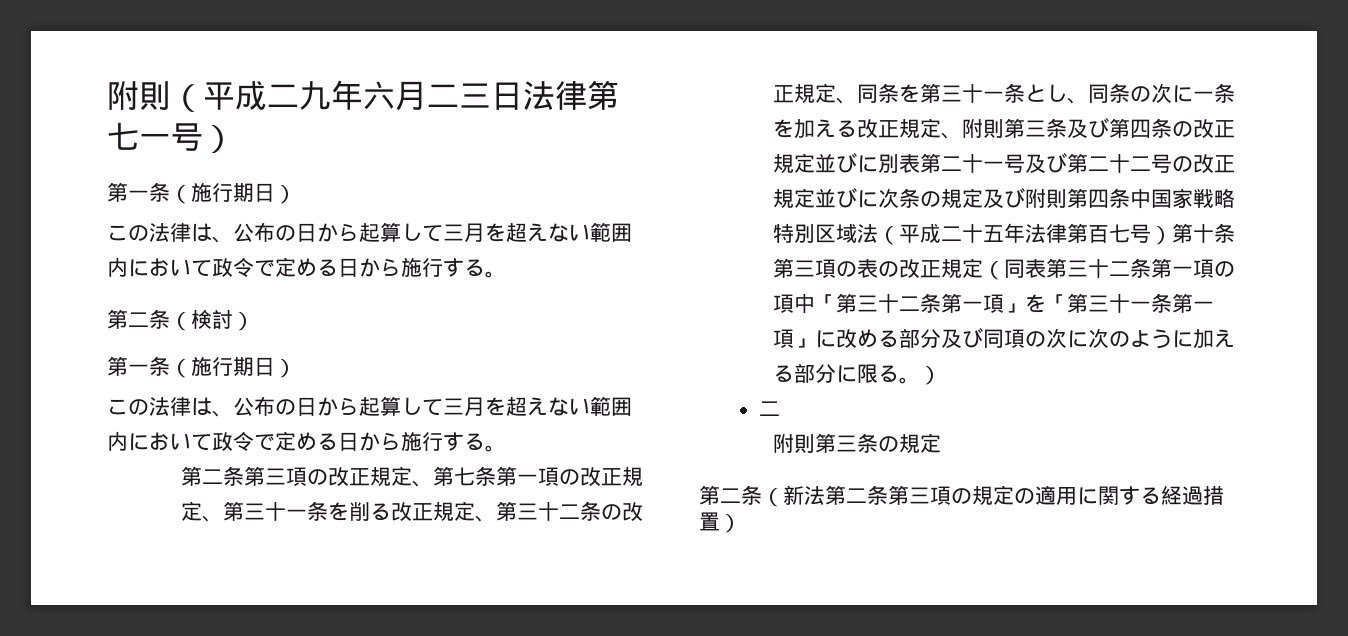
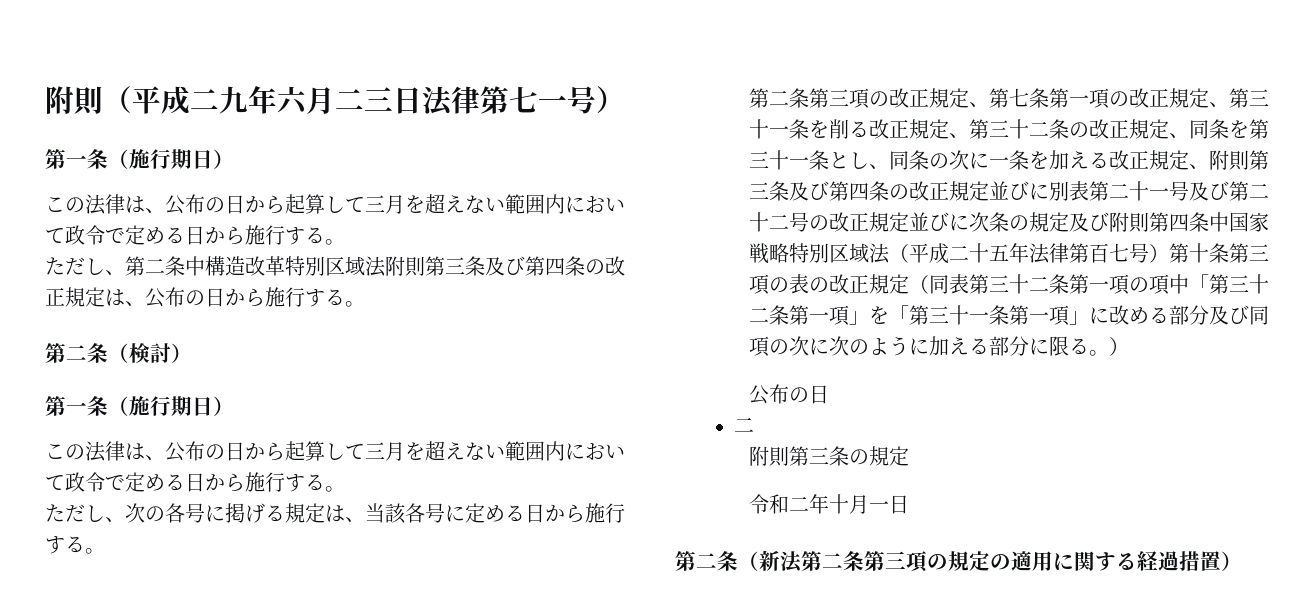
+ ただし、第二条中構造改革特別区域法附則第三条及び第四条の改正規定は、公布の日から施行する。
+ ただし、次の各号に掲げる規定は、当該各号に定める日から施行する。
  第二条第三項の改正規定、第七条第一項の改正規定、第三十一条を削る改正規定、第三十二条の改正規定、同条を第三十一条とし、同条の次に一条を加える改正規定、附則第三条及び第四条の改正規定並びに別表第二十一号及び第二十二号の改正規定並びに次条の規定及び附則第四条中国家戦略特別区域法（平成二十五年法律第百七号）第十条第三項の表の改正規定（同表第三十二条第一項の項中「第三十二条第一項」を「第三十一条第一項」に改める部分及び同項の次に次のように加える部分に限る。）
+ 公布の日
+ 令和二年十月一日

